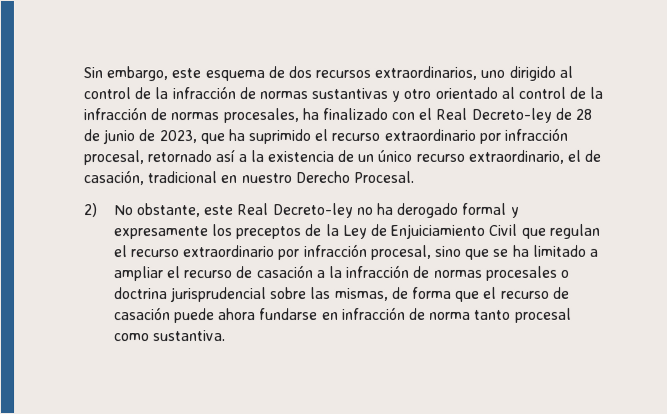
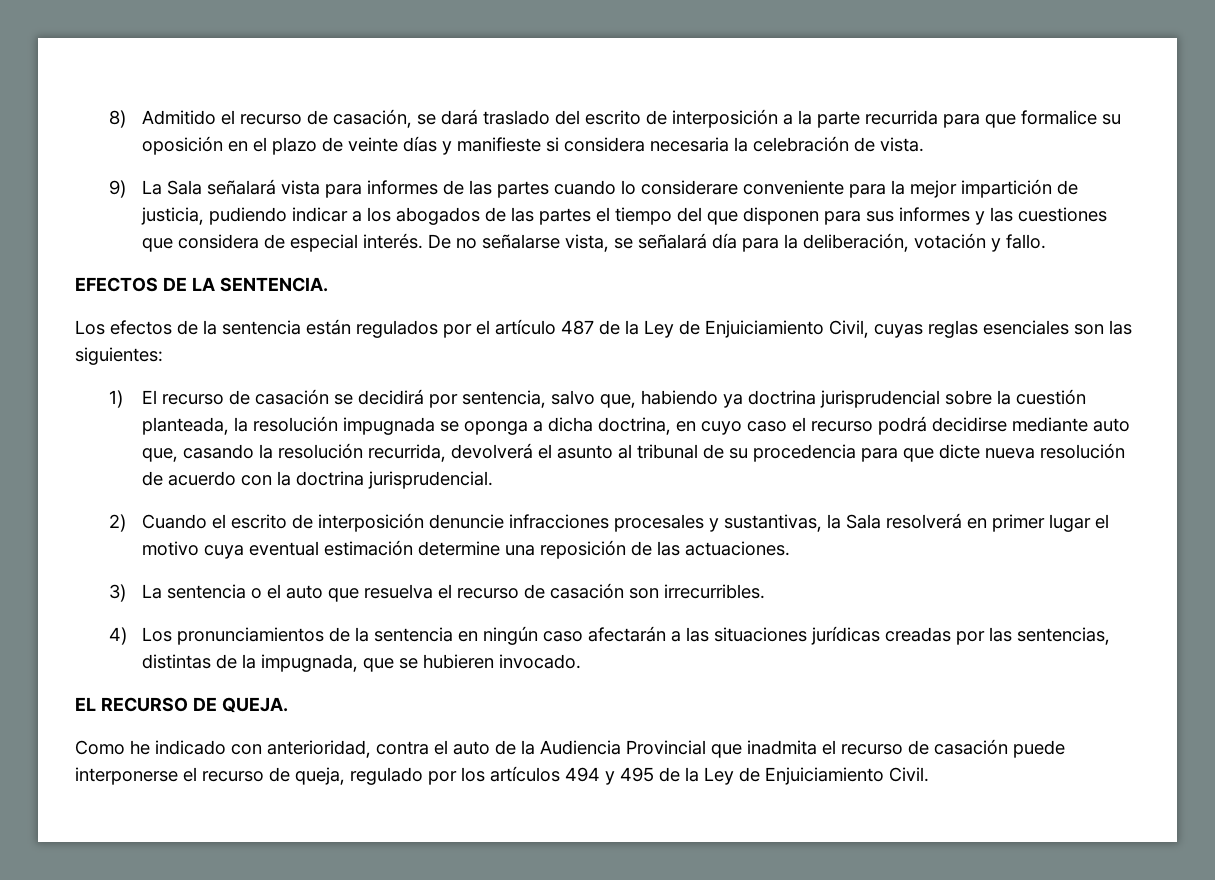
- Sin embargo, este esquema de dos recursos extraordinarios, uno dirigido al control de la infracción de normas sustantivas y otro orientado al control de la infracción de normas procesales, ha finalizado con el Real Decreto-ley de 28 de junio de 2023, que ha suprimido el recurso extraordinario por infracción procesal, retornado así a la existencia de un único recurso extraordinario, el de casación, tradicional en nuestro Derecho Procesal.
- 2) No obstante, este Real Decreto-ley no ha derogado formal y expresamente los preceptos de la Ley de Enjuiciamiento Civil que regulan el recurso extraordinario por infracción procesal, sino que se ha limitado a ampliar el recurso de casación a la infracción de normas procesales o doctrina jurisprudencial sobre las mismas, de forma que el recurso de casación puede ahora fundarse en infracción de norma tanto procesal como sustantiva.
+ 8) Admitido el recurso de casación, se dará traslado del escrito de interposición a la parte recurrida para que formalice su oposición en el plazo de veinte días y manifieste si considera necesaria la celebración de vista.
+ 9) La Sala señalará vista para informes de las partes cuando lo considerare conveniente para la mejor impartición de justicia, pudiendo indicar a los abogados de las partes el tiempo del que disponen para sus informes y las cuestiones que considera de especial interés. De no señalarse vista, se señalará día para la deliberación, votación y fallo.
+ EFECTOS DE LA SENTENCIA.
+ Los efectos de la sentencia están regulados por el artículo 487 de la Ley de Enjuiciamiento Civil, cuyas reglas esenciales son las siguientes:
+ 1) El recurso de casación se decidirá por sentencia, salvo que, habiendo ya doctrina jurisprudencial sobre la cuestión planteada, la resolución impugnada se oponga a dicha doctrina, en cuyo caso el recurso podrá decidirse mediante auto que, casando la resolución recurrida, devolverá el asunto al tribunal de su procedencia para que dicte nueva resolución de acuerdo con la doctrina jurisprudencial.
+ 2) Cuando el escrito de interposición denuncie infracciones procesales y sustantivas, la Sala resolverá en primer lugar el motivo cuya eventual estimación determine una reposición de las actuaciones.
+ 3) La sentencia o el auto que resuelva el recurso de casación son irrecurribles.
+ 4) Los pronunciamientos de la sentencia en ningún caso afectarán a las situaciones jurídicas creadas por las sentencias, distintas de la impugnada, que se hubieren invocado.
+ EL RECURSO DE QUEJA.
+ Como he indicado con anterioridad, contra el auto de la Audiencia Provincial que inadmita el recurso de casación puede interponerse el recurso de queja, regulado por los artículos 494 y 495 de la Ley de Enjuiciamiento Civil.

